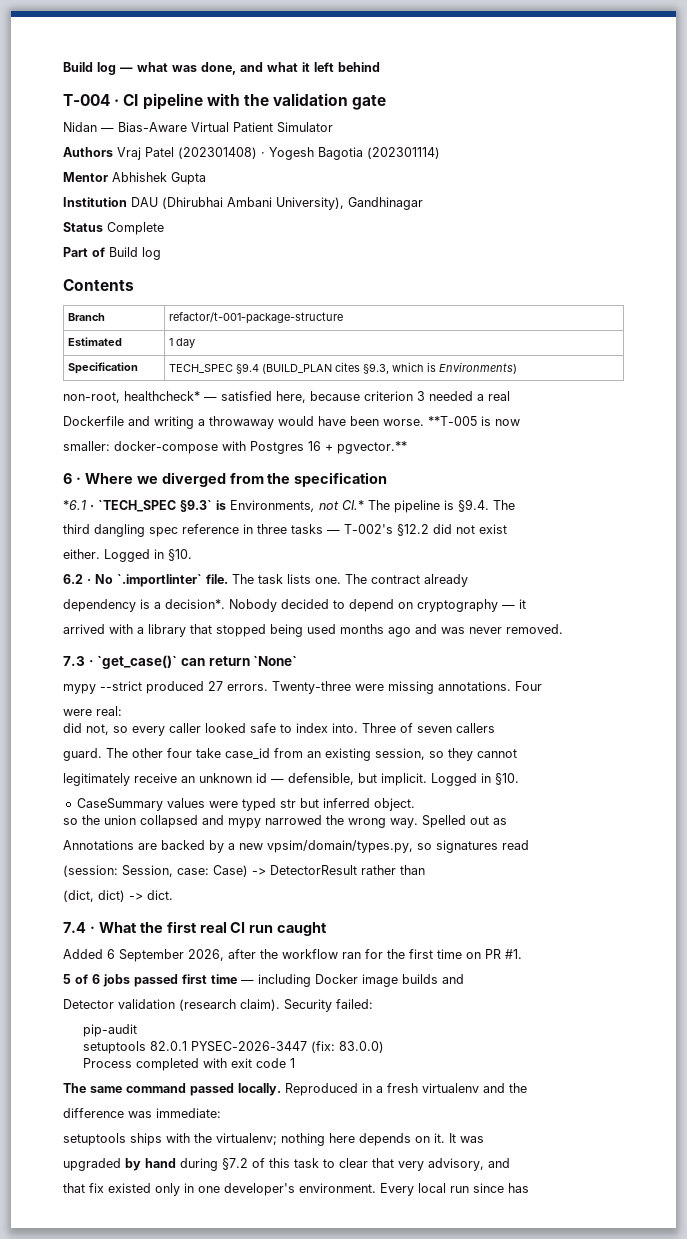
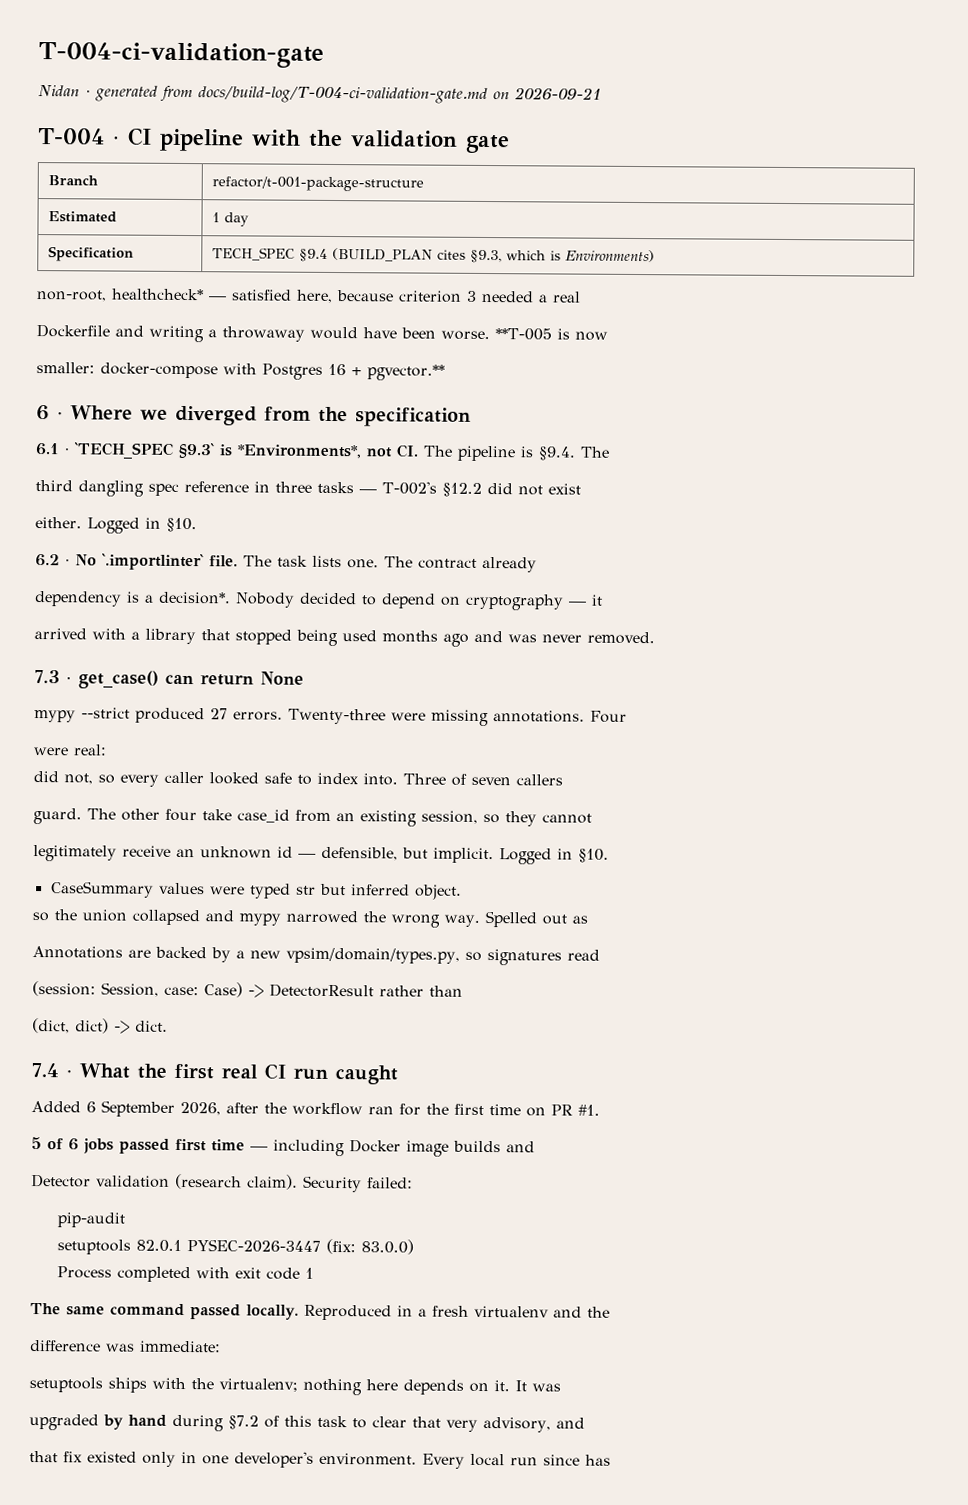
- Build log — what was done, and what it left behind
+ T-004-ci-validation-gate
+ Nidan · generated from docs/build-log/T-004-ci-validation-gate.md on 2026-09-21
- Nidan — Bias-Aware Virtual Patient Simulator
- Authors Vraj Patel (202301408) · Yogesh Bagotia (202301114)
- Mentor Abhishek Gupta
- Institution DAU (Dhirubhai Ambani University), Gandhinagar
- Status Complete
- Part of Build log
- Contents
- *6.1 · `TECH_SPEC §9.3` is Environments, not CI.* The pipeline is §9.4. The
+ 6.1 · `TECH_SPEC §9.3` is *Environments*, not CI. The pipeline is §9.4. The
- 7.3 · `get_case()` can return `None`
+ 7.3 · get_case() can return None

